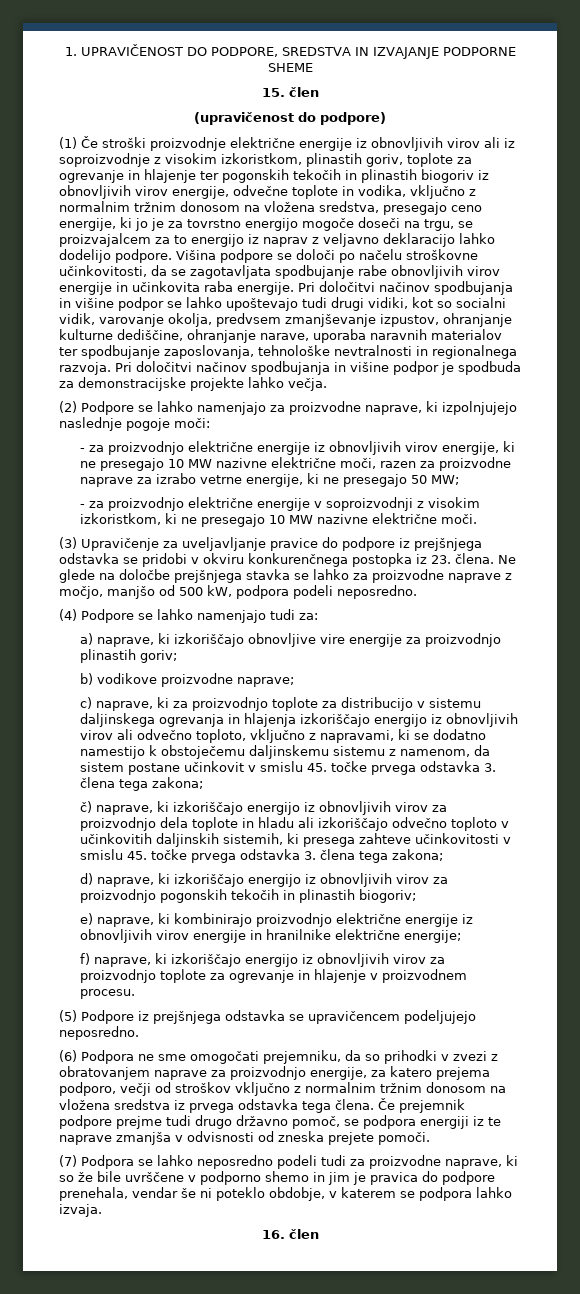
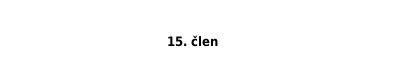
- 1. UPRAVIČENOST DO PODPORE, SREDSTVA IN IZVAJANJE PODPORNE SHEME
  15. člen
- (upravičenost do podpore)
- (1) Če stroški proizvodnje električne energije iz obnovljivih virov ali iz soproizvodnje z visokim izkoristkom, plinastih goriv, toplote za ogrevanje in hlajenje ter pogonskih tekočih in plinastih biogoriv iz obnovljivih virov energije, odvečne toplote in vodika, vključno z normalnim tržnim donosom na vložena sredstva, presegajo ceno energije, ki jo je za tovrstno energijo mogoče doseči na trgu, se proizvajalcem za to energijo iz naprav z veljavno deklaracijo lahko dodelijo podpore. Višina podpore se določi po načelu stroškovne učinkovitosti, da se zagotavljata spodbujanje rabe obnovljivih virov energije in učinkovita raba energije. Pri določitvi načinov spodbujanja in višine podpor se lahko upoštevajo tudi drugi vidiki, kot so socialni vidik, varovanje okolja, predvsem zmanjševanje izpustov, ohranjanje kulturne dediščine, ohranjanje narave, uporaba naravnih materialov ter spodbujanje zaposlovanja, tehnološke nevtralnosti in regionalnega razvoja. Pri določitvi načinov spodbujanja in višine podpor je spodbuda za demonstracijske projekte lahko večja.
- (2) Podpore se lahko namenjajo za proizvodne naprave, ki izpolnjujejo naslednje pogoje moči:
- - za proizvodnjo električne energije iz obnovljivih virov energije, ki ne presegajo 10 MW nazivne električne moči, razen za proizvodne naprave za izrabo vetrne energije, ki ne presegajo 50 MW;
- - za proizvodnjo električne energije v soproizvodnji z visokim izkoristkom, ki ne presegajo 10 MW nazivne električne moči.
- (3) Upravičenje za uveljavljanje pravice do podpore iz prejšnjega odstavka se pridobi v okviru konkurenčnega postopka iz 23. člena. Ne glede na določbe prejšnjega stavka se lahko za proizvodne naprave z močjo, manjšo od 500 kW, podpora podeli neposredno.
- (4) Podpore se lahko namenjajo tudi za:
- a) naprave, ki izkoriščajo obnovljive vire energije za proizvodnjo plinastih goriv;
- b) vodikove proizvodne naprave;
- c) naprave, ki za proizvodnjo toplote za distribucijo v sistemu daljinskega ogrevanja in hlajenja izkoriščajo energijo iz obnovljivih virov ali odvečno toploto, vključno z napravami, ki se dodatno namestijo k obstoječemu daljinskemu sistemu z namenom, da sistem postane učinkovit v smislu 45. točke prvega odstavka 3. člena tega zakona;
- č) naprave, ki izkoriščajo energijo iz obnovljivih virov za proizvodnjo dela toplote in hladu ali izkoriščajo odvečno toploto v učinkovitih daljinskih sistemih, ki presega zahteve učinkovitosti v smislu 45. točke prvega odstavka 3. člena tega zakona;
- d) naprave, ki izkoriščajo energijo iz obnovljivih virov za proizvodnjo pogonskih tekočih in plinastih biogoriv;
- e) naprave, ki kombinirajo proizvodnjo električne energije iz obnovljivih virov energije in hranilnike električne energije;
- f) naprave, ki izkoriščajo energijo iz obnovljivih virov za proizvodnjo toplote za ogrevanje in hlajenje v proizvodnem procesu.
- (5) Podpore iz prejšnjega odstavka se upravičencem podeljujejo neposredno.
- (6) Podpora ne sme omogočati prejemniku, da so prihodki v zvezi z obratovanjem naprave za proizvodnjo energije, za katero prejema podporo, večji od stroškov vključno z normalnim tržnim donosom na vložena sredstva iz prvega odstavka tega člena. Če prejemnik podpore prejme tudi drugo državno pomoč, se podpora energiji iz te naprave zmanjša v odvisnosti od zneska prejete pomoči.
- (7) Podpora se lahko neposredno podeli tudi za proizvodne naprave, ki so že bile uvrščene v podporno shemo in jim je pravica do podpore prenehala, vendar še ni poteklo obdobje, v katerem se podpora lahko izvaja.
- 16. člen

